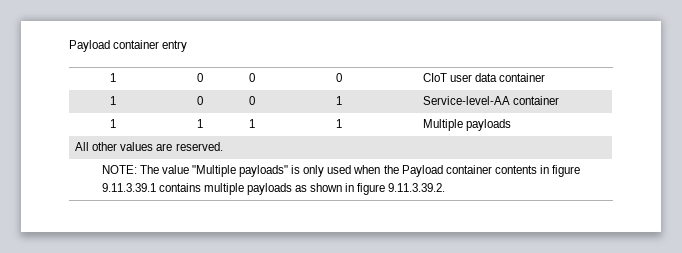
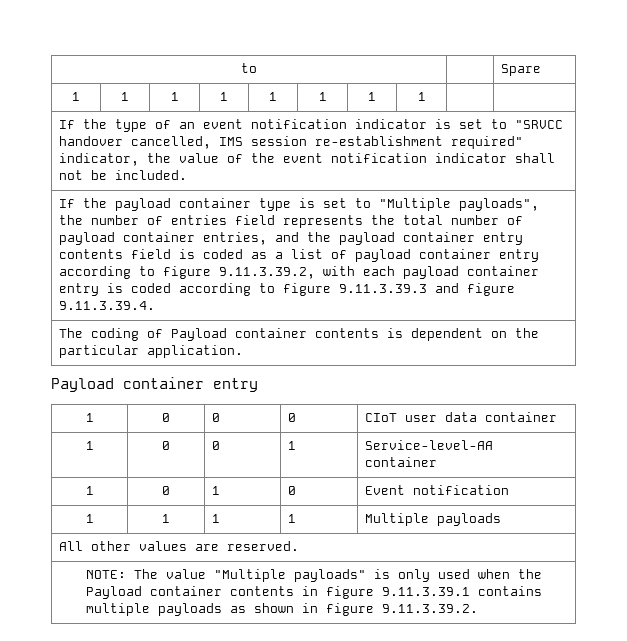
+ to | | Spare
+ 1 | 1 | 1 | 1 | 1 | 1 | 1 | 1 | |
+ If the type of an event notification indicator is set to "SRVCC handover cancelled, IMS session re-establishment required" indicator, the value of the event notification indicator shall not be included.
+ If the payload container type is set to "Multiple payloads", the number of entries field represents the total number of payload container entries, and the payload container entry contents field is coded as a list of payload container entry according to figure 9.11.3.39.2, with each payload container entry is coded according to figure 9.11.3.39.3 and figure 9.11.3.39.4.
+ The coding of Payload container contents is dependent on the particular application.
+ 1 | 0 | 1 | 0 | Event notification

